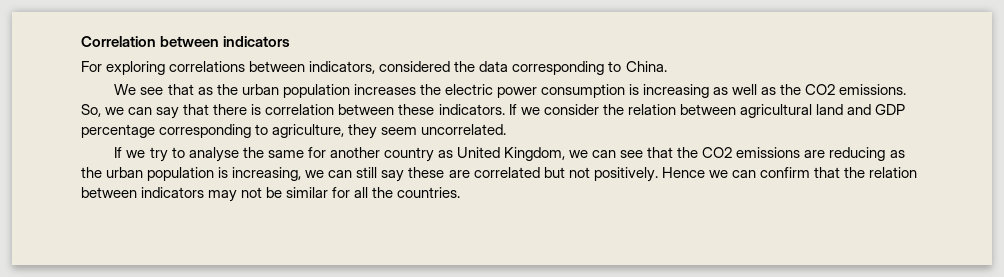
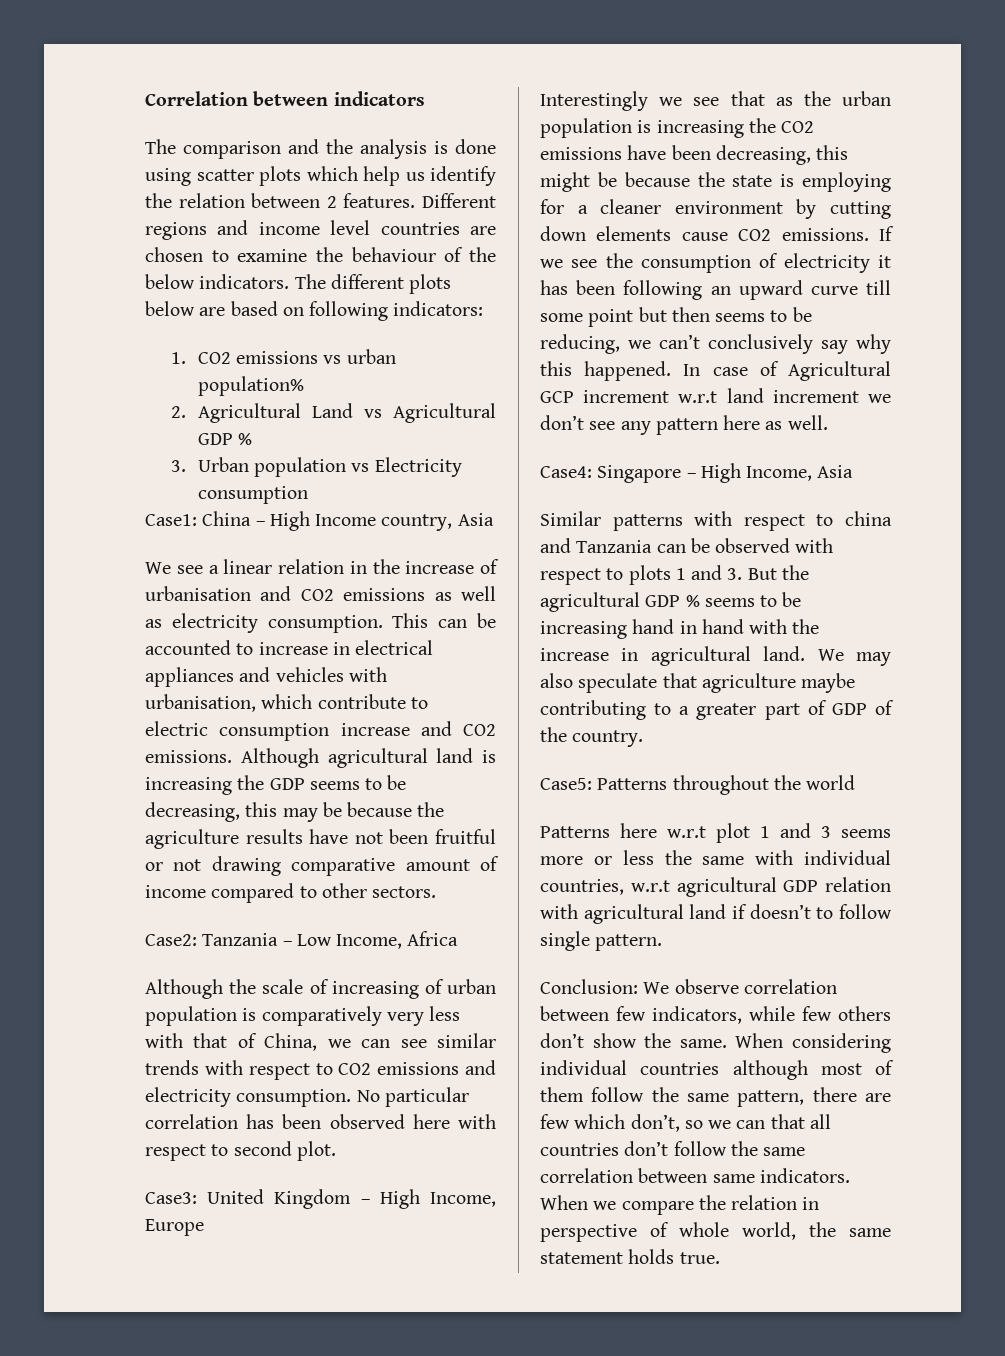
- For exploring correlations between indicators, considered the data corresponding to China.
- We see that as the urban population increases the electric power consumption is increasing as well as the CO2 emissions. So, we can say that there is correlation between these indicators. If we consider the relation between agricultural land and GDP percentage corresponding to agriculture, they seem uncorrelated.
- If we try to analyse the same for another country as United Kingdom, we can see that the CO2 emissions are reducing as the urban population is increasing, we can still say these are correlated but not positively. Hence we can confirm that the relation between indicators may not be similar for all the countries.
+ The comparison and the analysis is done using scatter plots which help us identify the relation between 2 features. Different regions and income level countries are chosen to examine the behaviour of the below indicators. The different plots below are based on following indicators:
+ 1. CO2 emissions vs urban population%
+ 2. Agricultural Land vs Agricultural GDP %
+ 3. Urban population vs Electricity consumption
+ Case1: China – High Income country, Asia
+ We see a linear relation in the increase of urbanisation and CO2 emissions as well as electricity consumption. This can be accounted to increase in electrical appliances and vehicles with urbanisation, which contribute to electric consumption increase and CO2 emissions. Although agricultural land is increasing the GDP seems to be decreasing, this may be because the agriculture results have not been fruitful or not drawing comparative amount of income compared to other sectors.
+ Case2: Tanzania – Low Income, Africa
+ Although the scale of increasing of urban population is comparatively very less with that of China, we can see similar trends with respect to CO2 emissions and electricity consumption. No particular correlation has been observed here with respect to second plot.
+ Case3: United Kingdom – High Income, Europe
+ Interestingly we see that as the urban population is increasing the CO2 emissions have been decreasing, this might be because the state is employing for a cleaner environment by cutting down elements cause CO2 emissions. If we see the consumption of electricity it has been following an upward curve till some point but then seems to be reducing, we can’t conclusively say why this happened. In case of Agricultural GCP increment w.r.t land increment we don’t see any pattern here as well.
+ Case4: Singapore – High Income, Asia
+ Similar patterns with respect to china and Tanzania can be observed with respect to plots 1 and 3. But the agricultural GDP % seems to be increasing hand in hand with the increase in agricultural land. We may also speculate that agriculture maybe contributing to a greater part of GDP of the country.
+ Case5: Patterns throughout the world
+ Patterns here w.r.t plot 1 and 3 seems more or less the same with individual countries, w.r.t agricultural GDP relation with agricultural land if doesn’t to follow single pattern.
+ Conclusion: We observe correlation between few indicators, while few others don’t show the same. When considering individual countries although most of them follow the same pattern, there are few which don’t, so we can that all countries don’t follow the same correlation between same indicators. When we compare the relation in perspective of whole world, the same statement holds true.

